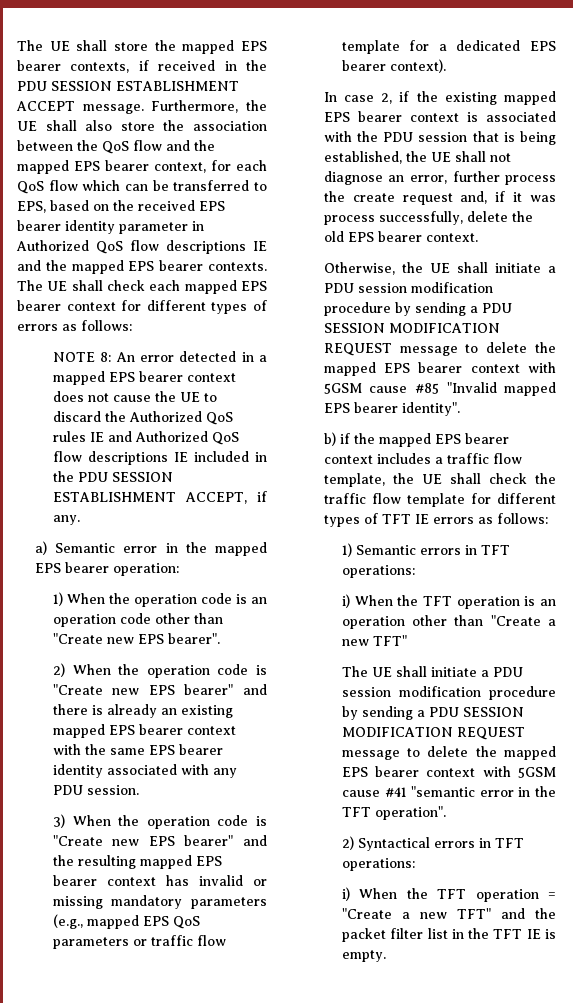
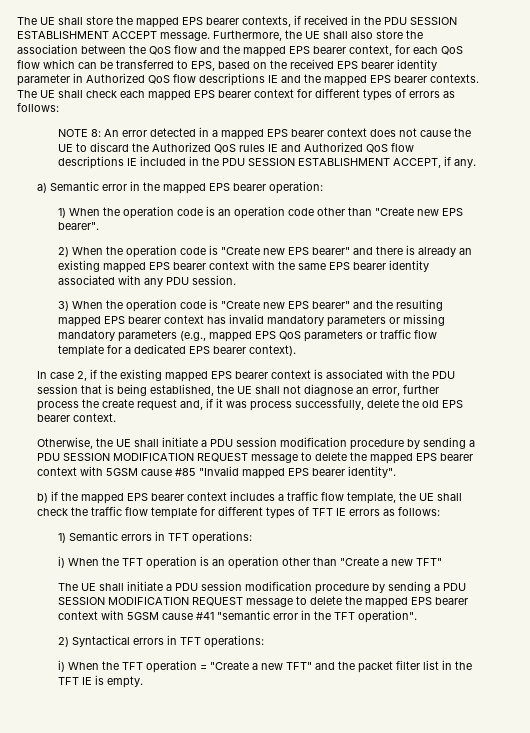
- 3) When the operation code is "Create new EPS bearer" and the resulting mapped EPS bearer context has invalid or missing mandatory parameters (e.g., mapped EPS QoS parameters or traffic flow template for a dedicated EPS bearer context).
+ 3) When the operation code is "Create new EPS bearer" and the resulting mapped EPS bearer context has invalid mandatory parameters or missing mandatory parameters (e.g., mapped EPS QoS parameters or traffic flow template for a dedicated EPS bearer context).

